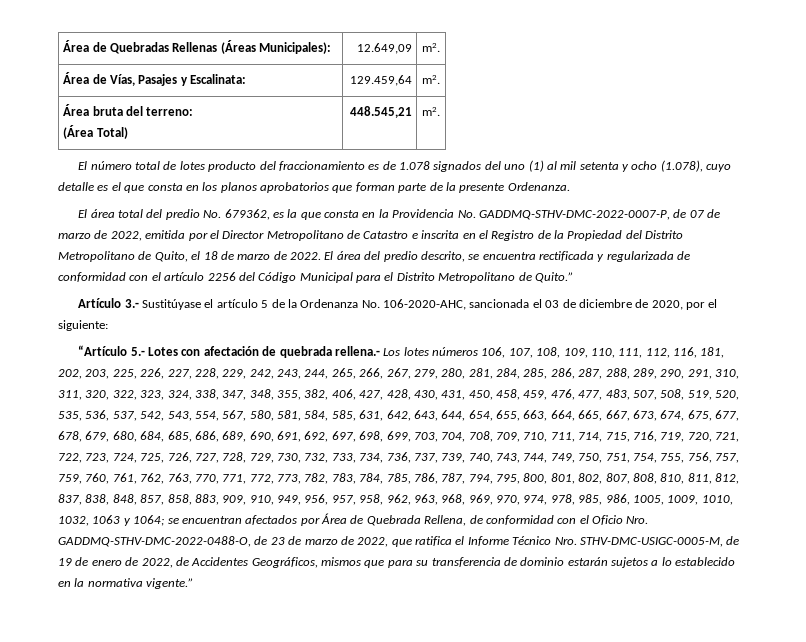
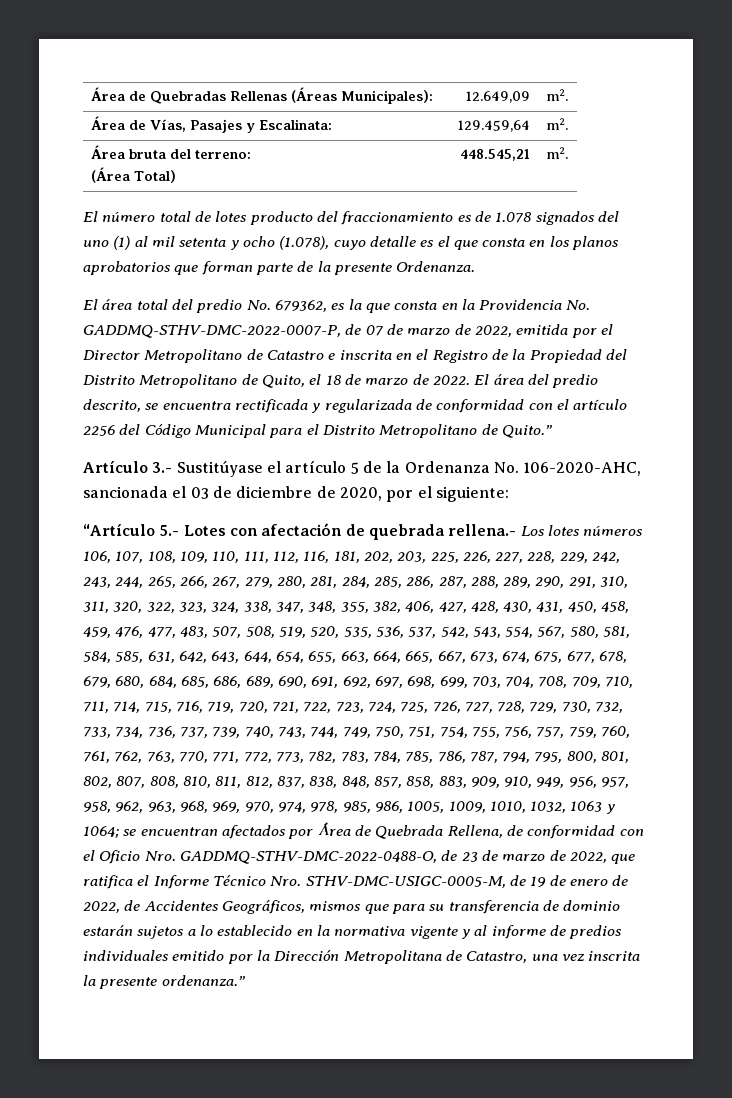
- se encuentran afectados por Área de Quebrada Rellena, de conformidad con el Oficio Nro. GADDMQ-STHV-DMC-2022-0488-O, de 23 de marzo de 2022, que ratifica el Informe Técnico Nro. STHV-DMC-USIGC-0005-M, de 19 de enero de 2022, de Accidentes Geográficos, mismos que para su transferencia de dominio estarán sujetos a lo establecido en la normativa vigente.”
+ se encuentran afectados por Área de Quebrada Rellena, de conformidad con el Oficio Nro. GADDMQ-STHV-DMC-2022-0488-O, de 23 de marzo de 2022, que ratifica el Informe Técnico Nro. STHV-DMC-USIGC-0005-M, de 19 de enero de 2022, de Accidentes Geográficos, mismos que para su transferencia de dominio estarán sujetos a lo establecido en la normativa vigente y al informe de predios individuales emitido por la Dirección Metropolitana de Catastro, una vez inscrita la presente ordenanza.”

